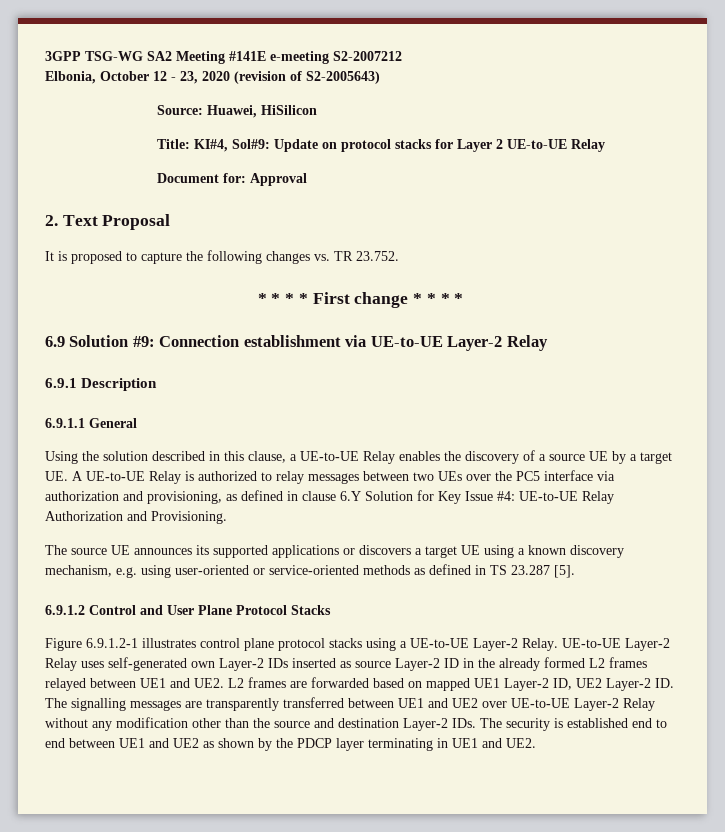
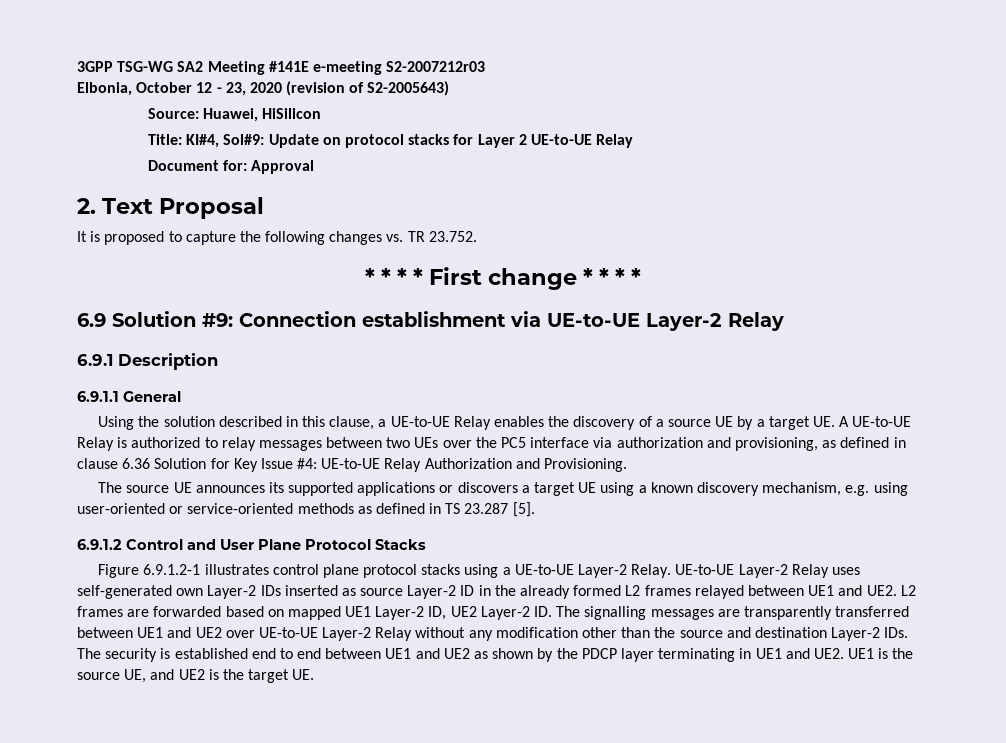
- 3GPP TSG-WG SA2 Meeting #141E e-meeting S2-2007212
+ 3GPP TSG-WG SA2 Meeting #141E e-meeting S2-2007212r03
- Using the solution described in this clause, a UE-to-UE Relay enables the discovery of a source UE by a target UE. A UE-to-UE Relay is authorized to relay messages between two UEs over the PC5 interface via authorization and provisioning, as defined in clause 6.Y Solution for Key Issue #4: UE-to-UE Relay Authorization and Provisioning.
+ Using the solution described in this clause, a UE-to-UE Relay enables the discovery of a source UE by a target UE. A UE-to-UE Relay is authorized to relay messages between two UEs over the PC5 interface via authorization and provisioning, as defined in clause 6.36 Solution for Key Issue #4: UE-to-UE Relay Authorization and Provisioning.
- UE-to-UE Layer-2 Relay uses self-generated own Layer-2 IDs inserted as source Layer-2 ID in the already formed L2 frames relayed between UE1 and UE2. L2 frames are forwarded based on mapped UE1 Layer-2 ID, UE2 Layer-2 ID. The signalling messages are transparently transferred between UE1 and UE2 over UE-to-UE Layer-2 Relay without any modification other than the source and destination Layer-2 IDs. The security is established end to end between UE1 and UE2 as shown by the PDCP layer terminating in UE1 and UE2.
+ UE-to-UE Layer-2 Relay uses self-generated own Layer-2 IDs inserted as source Layer-2 ID in the already formed L2 frames relayed between UE1 and UE2. L2 frames are forwarded based on mapped UE1 Layer-2 ID, UE2 Layer-2 ID. The signalling messages are transparently transferred between UE1 and UE2 over UE-to-UE Layer-2 Relay without any modification other than the source and destination Layer-2 IDs. The security is established end to end between UE1 and UE2 as shown by the PDCP layer terminating in UE1 and UE2. UE1 is the source UE, and UE2 is the target UE.

